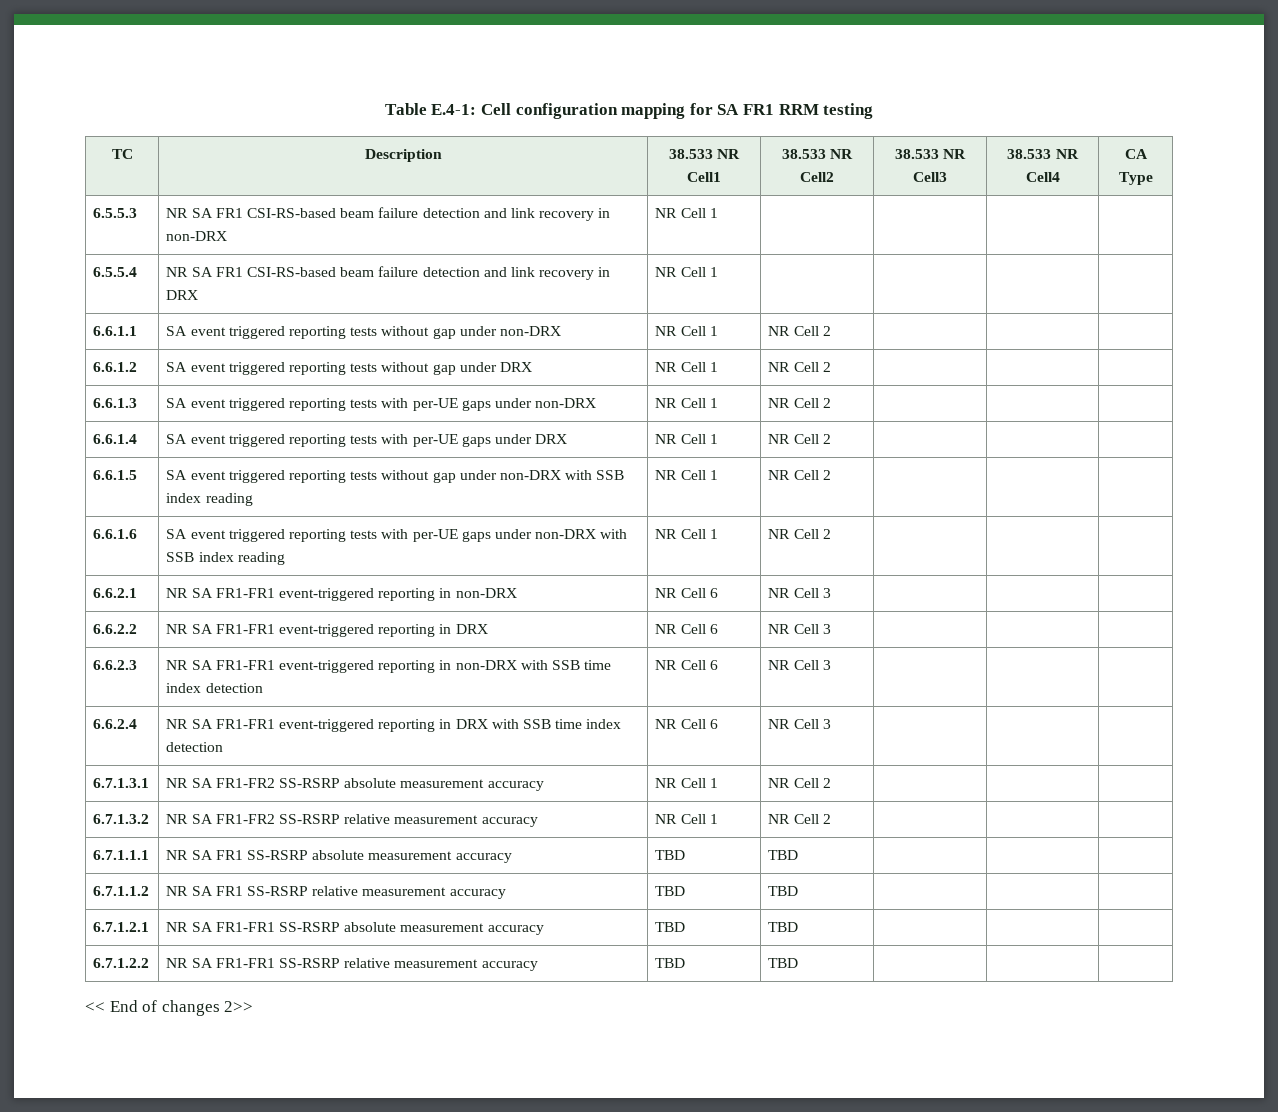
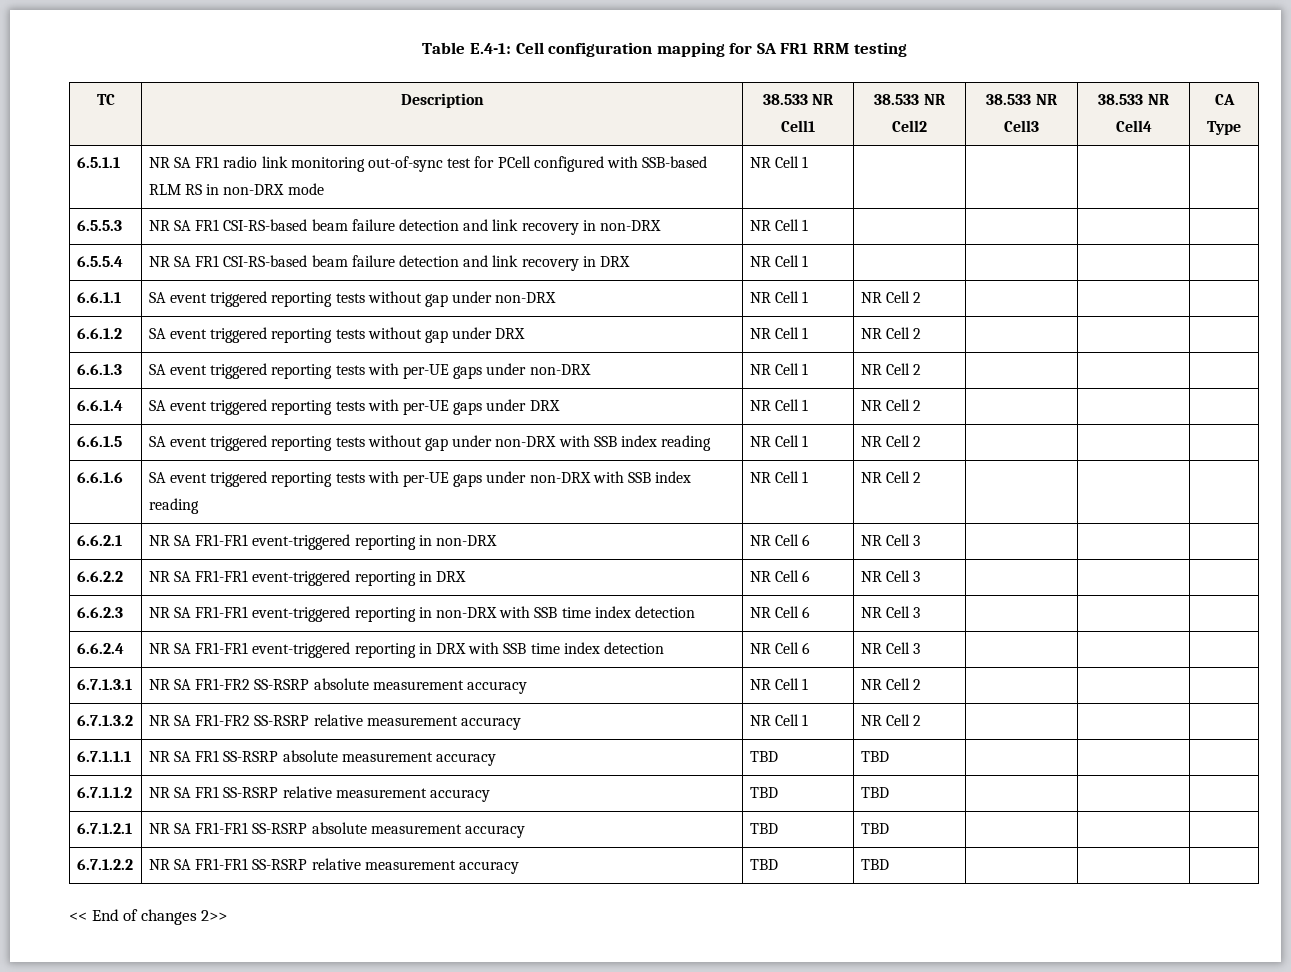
+ 6.5.1.1 | NR SA FR1 radio link monitoring out-of-sync test for PCell configured with SSB-based RLM RS in non-DRX mode | NR Cell 1 | | | |

